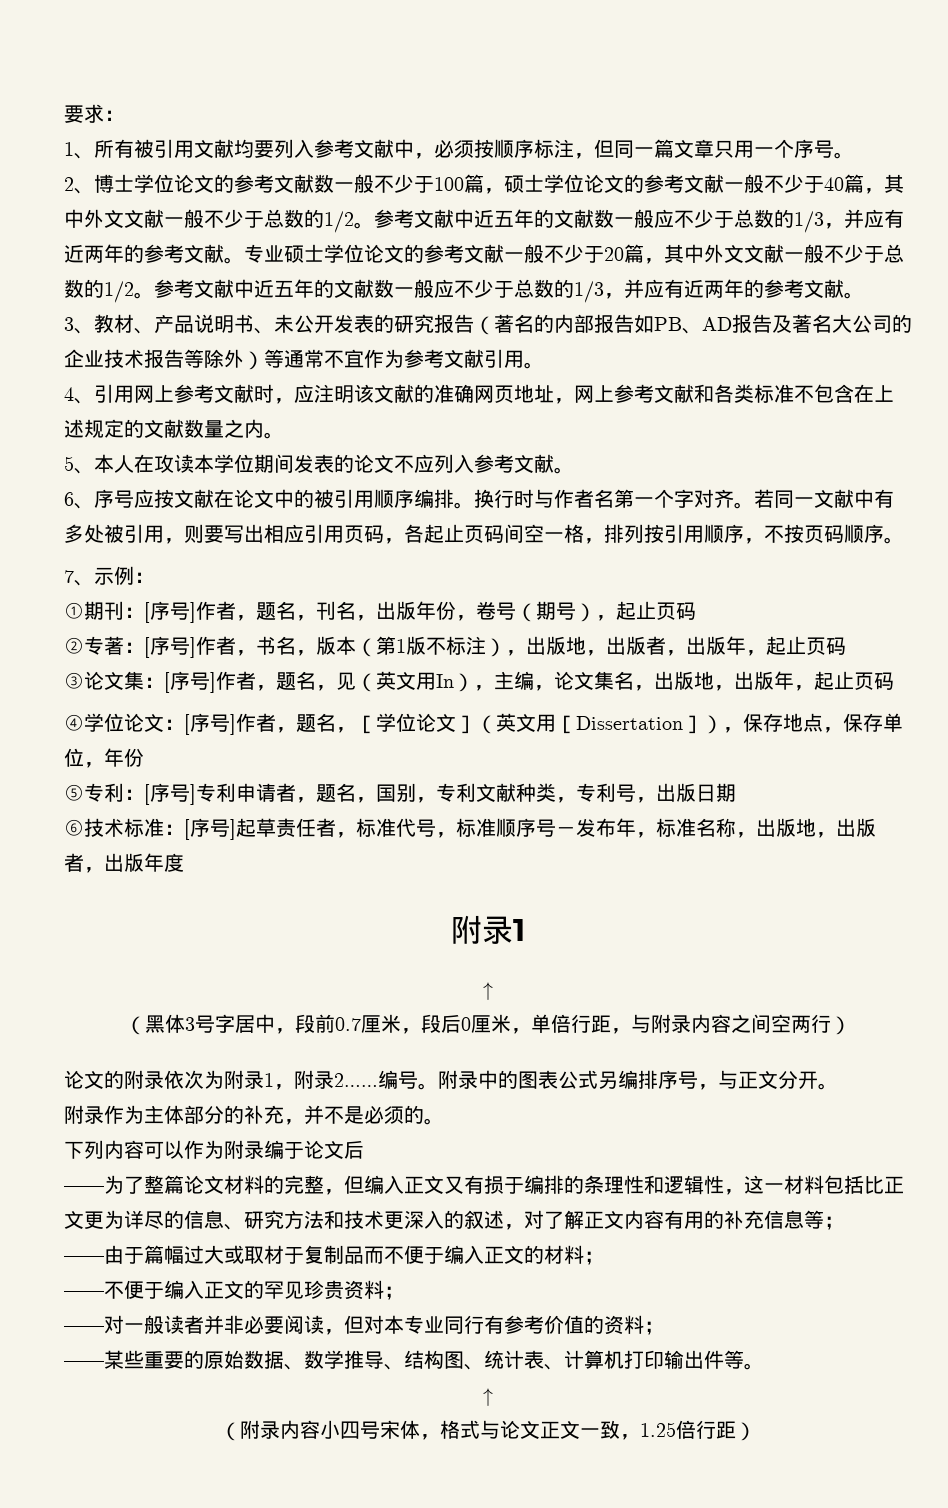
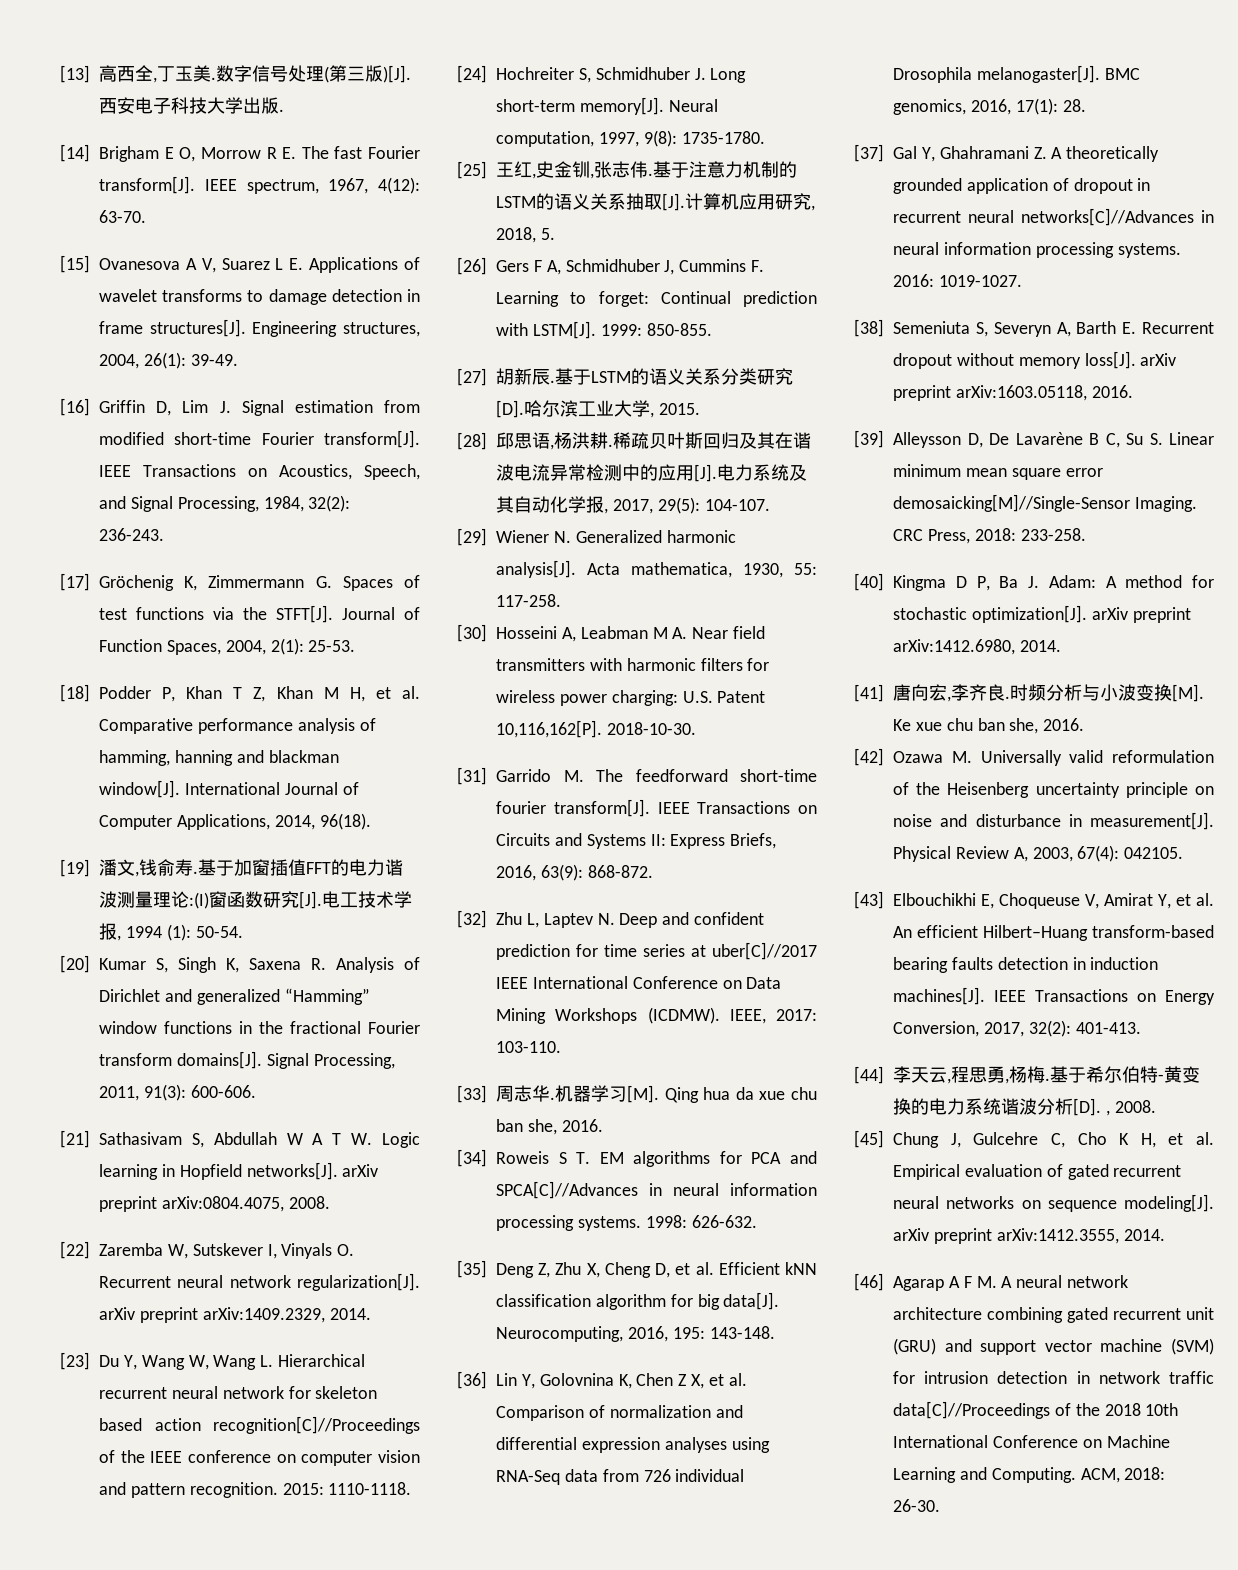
- 要求：
- 1、所有被引用文献均要列入参考文献中，必须按顺序标注，但同一篇文章只用一个序号。
- 2、博士学位论文的参考文献数一般不少于100篇，硕士学位论文的参考文献一般不少于40篇，其中外文文献一般不少于总数的1/2。参考文献中近五年的文献数一般应不少于总数的1/3，并应有近两年的参考文献。专业硕士学位论文的参考文献一般不少于20篇，其中外文文献一般不少于总数的1/2。参考文献中近五年的文献数一般应不少于总数的1/3，并应有近两年的参考文献。
- 3、教材、产品说明书、未公开发表的研究报告（著名的内部报告如PB、AD报告及著名大公司的企业技术报告等除外）等通常不宜作为参考文献引用。
- 4、引用网上参考文献时，应注明该文献的准确网页地址，网上参考文献和各类标准不包含在上述规定的文献数量之内。
- 5、本人在攻读本学位期间发表的论文不应列入参考文献。
- 6、序号应按文献在论文中的被引用顺序编排。换行时与作者名第一个字对齐。若同一文献中有多处被引用，则要写出相应引用页码，各起止页码间空一格，排列按引用顺序，不按页码顺序。
- 7、示例：
- ①期刊：[序号]作者，题名，刊名，出版年份，卷号（期号），起止页码
- ②专著：[序号]作者，书名，版本（第1版不标注），出版地，出版者，出版年，起止页码
- ③论文集：[序号]作者，题名，见（英文用In），主编，论文集名，出版地，出版年，起止页码
- ④学位论文：[序号]作者，题名，［学位论文］（英文用［Dissertation］），保存地点，保存单位，年份
- ⑤专利：[序号]专利申请者，题名，国别，专利文献种类，专利号，出版日期
- ⑥技术标准：[序号]起草责任者，标准代号，标准顺序号－发布年，标准名称，出版地，出版者，出版年度
- 附录1
- ↑
- （黑体3号字居中，段前0.7厘米，段后0厘米，单倍行距，与附录内容之间空两行）
- 论文的附录依次为附录1，附录2……编号。附录中的图表公式另编排序号，与正文分开。
- 附录作为主体部分的补充，并不是必须的。
- 下列内容可以作为附录编于论文后
- ——为了整篇论文材料的完整，但编入正文又有损于编排的条理性和逻辑性，这一材料包括比正文更为详尽的信息、研究方法和技术更深入的叙述，对了解正文内容有用的补充信息等；
- ——由于篇幅过大或取材于复制品而不便于编入正文的材料；
- ——不便于编入正文的罕见珍贵资料；
- ——对一般读者并非必要阅读，但对本专业同行有参考价值的资料；
- ——某些重要的原始数据、数学推导、结构图、统计表、计算机打印输出件等。
- ↑
- （附录内容小四号宋体，格式与论文正文一致，1.25倍行距）
+ [13]高西全,丁玉美.数字信号处理(第三版)[J].西安电子科技大学出版.
+ [14] Brigham E O, Morrow R E. The fast Fourier transform[J]. IEEE spectrum, 1967, 4(12): 63-70.
+ [15] Ovanesova A V, Suarez L E. Applications of wavelet transforms to damage detection in frame structures[J]. Engineering structures, 2004, 26(1): 39-49.
+ [16] Griffin D, Lim J. Signal estimation from modified short-time Fourier transform[J]. IEEE Transactions on Acoustics, Speech, and Signal Processing, 1984, 32(2): 236-243.
+ [17] Gröchenig K, Zimmermann G. Spaces of test functions via the STFT[J]. Journal of Function Spaces, 2004, 2(1): 25-53.
+ [18] Podder P, Khan T Z, Khan M H, et al. Comparative performance analysis of hamming, hanning and blackman window[J]. International Journal of Computer Applications, 2014, 96(18).
+ [19]潘文,钱俞寿.基于加窗插值FFT的电力谐波测量理论:(I)窗函数研究[J].电工技术学报, 1994 (1): 50-54.
+ [20] Kumar S, Singh K, Saxena R. Analysis of Dirichlet and generalized “Hamming” window functions in the fractional Fourier transform domains[J]. Signal Processing, 2011, 91(3): 600-606.
+ [21] Sathasivam S, Abdullah W A T W. Logic learning in Hopfield networks[J]. arXiv preprint arXiv:0804.4075, 2008.
+ [22] Zaremba W, Sutskever I, Vinyals O. Recurrent neural network regularization[J]. arXiv preprint arXiv:1409.2329, 2014.
+ [23] Du Y, Wang W, Wang L. Hierarchical recurrent neural network for skeleton based action recognition[C]//Proceedings of the IEEE conference on computer vision and pattern recognition. 2015: 1110-1118.
+ [24] Hochreiter S, Schmidhuber J. Long short-term memory[J]. Neural computation, 1997, 9(8): 1735-1780.
+ [25]王红,史金钏,张志伟.基于注意力机制的LSTM的语义关系抽取[J].计算机应用研究, 2018, 5.
+ [26] Gers F A, Schmidhuber J, Cummins F. Learning to forget: Continual prediction with LSTM[J]. 1999: 850-855.
+ [27]胡新辰.基于LSTM的语义关系分类研究[D].哈尔滨工业大学, 2015.
+ [28]邱思语,杨洪耕.稀疏贝叶斯回归及其在谐波电流异常检测中的应用[J].电力系统及其自动化学报, 2017, 29(5): 104-107.
+ [29] Wiener N. Generalized harmonic analysis[J]. Acta mathematica, 1930, 55: 117-258.
+ [30] Hosseini A, Leabman M A. Near field transmitters with harmonic filters for wireless power charging: U.S. Patent 10,116,162[P]. 2018-10-30.
+ [31] Garrido M. The feedforward short-time fourier transform[J]. IEEE Transactions on Circuits and Systems II: Express Briefs, 2016, 63(9): 868-872.
+ [32] Zhu L, Laptev N. Deep and confident prediction for time series at uber[C]//2017 IEEE International Conference on Data Mining Workshops (ICDMW). IEEE, 2017: 103-110.
+ [33]周志华.机器学习[M]. Qing hua da xue chu ban she, 2016.
+ [34] Roweis S T. EM algorithms for PCA and SPCA[C]//Advances in neural information processing systems. 1998: 626-632.
+ [35] Deng Z, Zhu X, Cheng D, et al. Efficient kNN classification algorithm for big data[J]. Neurocomputing, 2016, 195: 143-148.
+ [36] Lin Y, Golovnina K, Chen Z X, et al. Comparison of normalization and differential expression analyses using RNA-Seq data from 726 individual Drosophila melanogaster[J]. BMC genomics, 2016, 17(1): 28.
+ [37] Gal Y, Ghahramani Z. A theoretically grounded application of dropout in recurrent neural networks[C]//Advances in neural information processing systems. 2016: 1019-1027.
+ [38] Semeniuta S, Severyn A, Barth E. Recurrent dropout without memory loss[J]. arXiv preprint arXiv:1603.05118, 2016.
+ [39] Alleysson D, De Lavarène B C, Su S. Linear minimum mean square error demosaicking[M]//Single-Sensor Imaging. CRC Press, 2018: 233-258.
+ [40] Kingma D P, Ba J. Adam: A method for stochastic optimization[J]. arXiv preprint arXiv:1412.6980, 2014.
+ [41]唐向宏,李齐良.时频分析与小波变换[M]. Ke xue chu ban she, 2016.
+ [42] Ozawa M. Universally valid reformulation of the Heisenberg uncertainty principle on noise and disturbance in measurement[J]. Physical Review A, 2003, 67(4): 042105.
+ [43] Elbouchikhi E, Choqueuse V, Amirat Y, et al. An efficient Hilbert–Huang transform-based bearing faults detection in induction machines[J]. IEEE Transactions on Energy Conversion, 2017, 32(2): 401-413.
+ [44]李天云,程思勇,杨梅.基于希尔伯特-黄变换的电力系统谐波分析[D]. , 2008.
+ [45] Chung J, Gulcehre C, Cho K H, et al. Empirical evaluation of gated recurrent neural networks on sequence modeling[J]. arXiv preprint arXiv:1412.3555, 2014.
+ [46] Agarap A F M. A neural network architecture combining gated recurrent unit (GRU) and support vector machine (SVM) for intrusion detection in network traffic data[C]//Proceedings of the 2018 10th International Conference on Machine Learning and Computing. ACM, 2018: 26-30.

